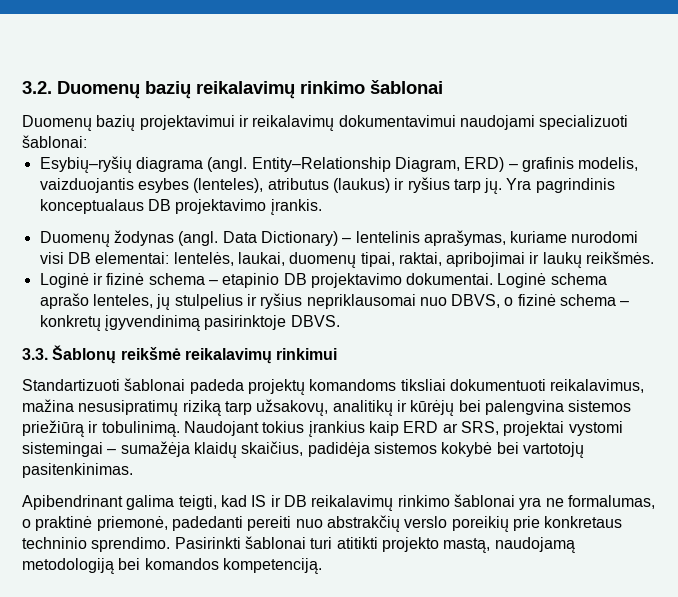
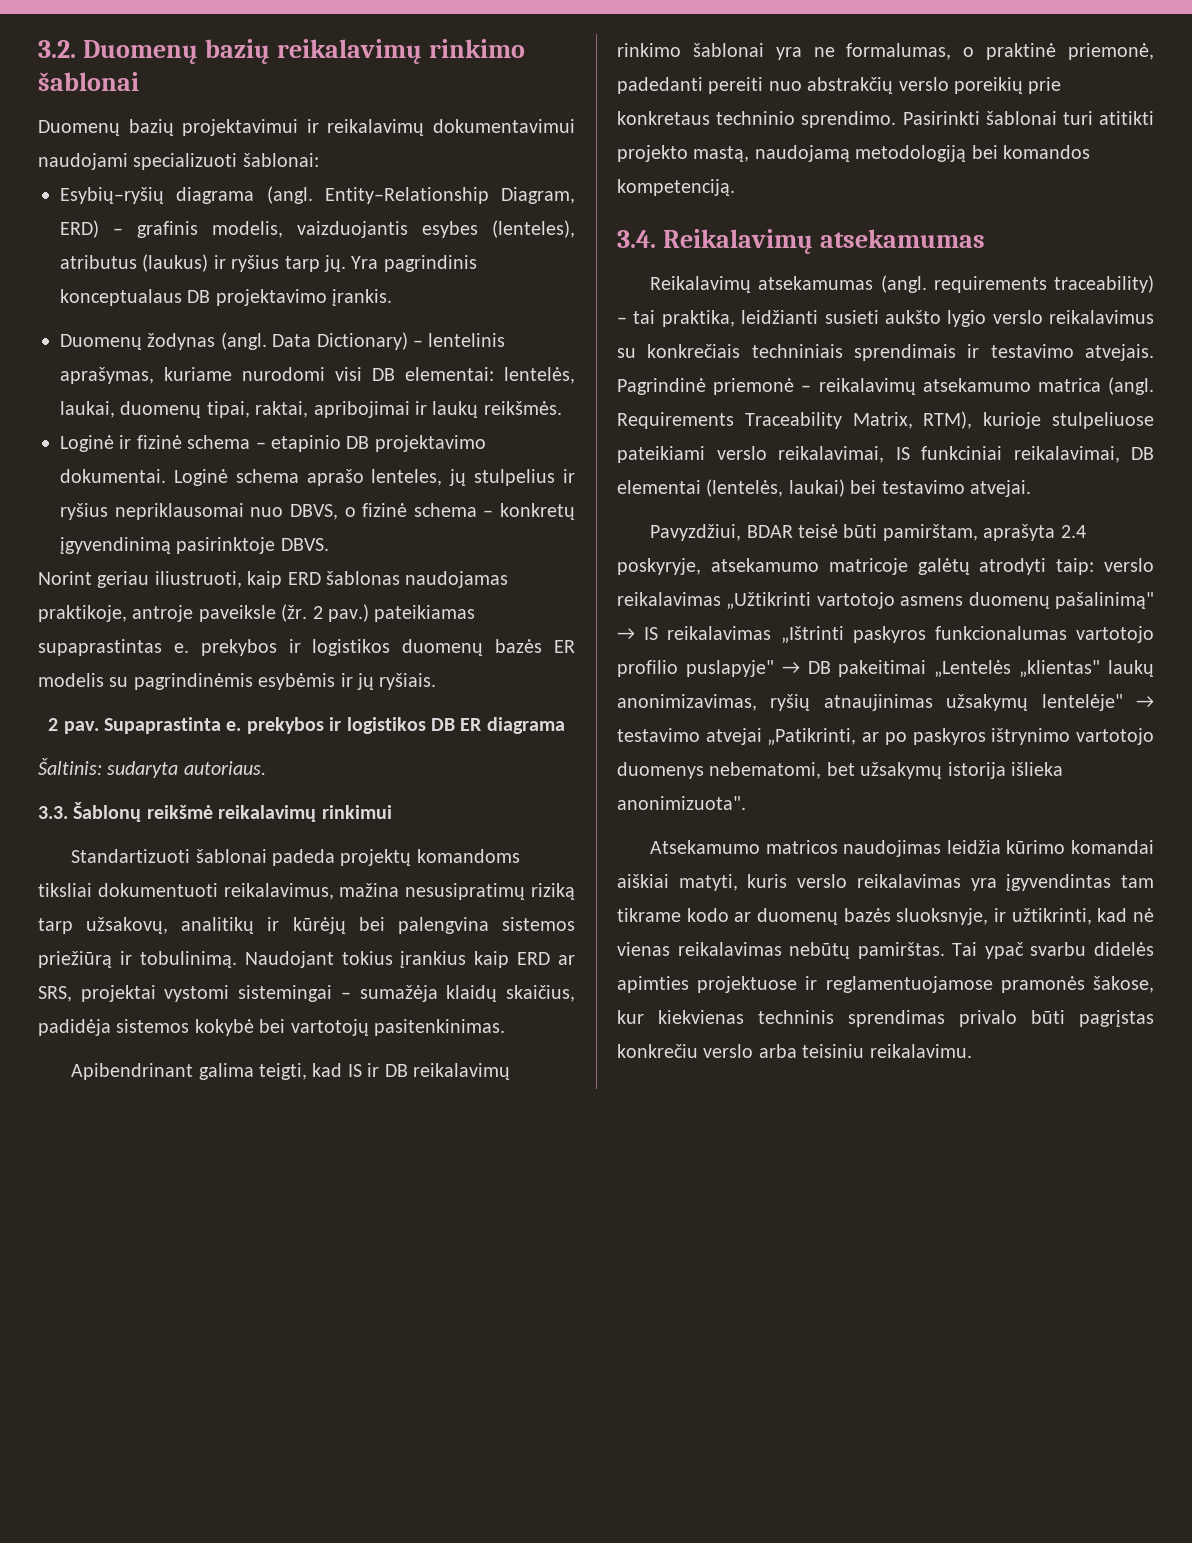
+ Norint geriau iliustruoti, kaip ERD šablonas naudojamas praktikoje, antroje paveiksle (žr. 2 pav.) pateikiamas supaprastintas e. prekybos ir logistikos duomenų bazės ER modelis su pagrindinėmis esybėmis ir jų ryšiais.
+ 2 pav. Supaprastinta e. prekybos ir logistikos DB ER diagrama
+ Šaltinis: sudaryta autoriaus.
+ 3.4. Reikalavimų atsekamumas
+ Reikalavimų atsekamumas (angl. requirements traceability) – tai praktika, leidžianti susieti aukšto lygio verslo reikalavimus su konkrečiais techniniais sprendimais ir testavimo atvejais. Pagrindinė priemonė – reikalavimų atsekamumo matrica (angl. Requirements Traceability Matrix, RTM), kurioje stulpeliuose pateikiami verslo reikalavimai, IS funkciniai reikalavimai, DB elementai (lentelės, laukai) bei testavimo atvejai.
+ Pavyzdžiui, BDAR teisė būti pamirštam, aprašyta 2.4 poskyryje, atsekamumo matricoje galėtų atrodyti taip: verslo reikalavimas „Užtikrinti vartotojo asmens duomenų pašalinimą" → IS reikalavimas „Ištrinti paskyros funkcionalumas vartotojo profilio puslapyje" → DB pakeitimai „Lentelės „klientas" laukų anonimizavimas, ryšių atnaujinimas užsakymų lentelėje" → testavimo atvejai „Patikrinti, ar po paskyros ištrynimo vartotojo duomenys nebematomi, bet užsakymų istorija išlieka anonimizuota".
+ Atsekamumo matricos naudojimas leidžia kūrimo komandai aiškiai matyti, kuris verslo reikalavimas yra įgyvendintas tam tikrame kodo ar duomenų bazės sluoksnyje, ir užtikrinti, kad nė vienas reikalavimas nebūtų pamirštas. Tai ypač svarbu didelės apimties projektuose ir reglamentuojamose pramonės šakose, kur kiekvienas techninis sprendimas privalo būti pagrįstas konkrečiu verslo arba teisiniu reikalavimu.

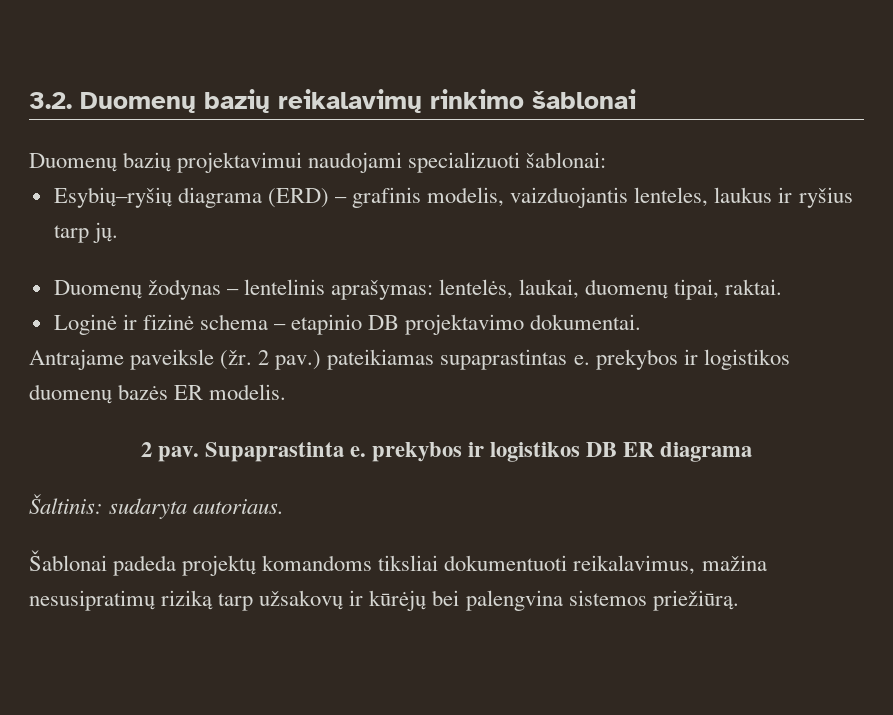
- Duomenų bazių projektavimui ir reikalavimų dokumentavimui naudojami specializuoti šablonai:
+ Duomenų bazių projektavimui naudojami specializuoti šablonai:
- Esybių–ryšių diagrama (angl. Entity–Relationship Diagram, ERD) – grafinis modelis, vaizduojantis esybes (lenteles), atributus (laukus) ir ryšius tarp jų. Yra pagrindinis konceptualaus DB projektavimo įrankis.
- Duomenų žodynas (angl. Data Dictionary) – lentelinis aprašymas, kuriame nurodomi visi DB elementai: lentelės, laukai, duomenų tipai, raktai, apribojimai ir laukų reikšmės.
+ Esybių–ryšių diagrama (ERD) – grafinis modelis, vaizduojantis lenteles, laukus ir ryšius tarp jų.
+ Duomenų žodynas – lentelinis aprašymas: lentelės, laukai, duomenų tipai, raktai.
- Loginė ir fizinė schema – etapinio DB projektavimo dokumentai. Loginė schema aprašo lenteles, jų stulpelius ir ryšius nepriklausomai nuo DBVS, o fizinė schema – konkretų įgyvendinimą pasirinktoje DBVS.
- Norint geriau iliustruoti, kaip ERD šablonas naudojamas praktikoje, antroje paveiksle (žr.
+ Loginė ir fizinė schema – etapinio DB projektavimo dokumentai.
+ Antrajame paveiksle (žr.
- 2 pav.) pateikiamas supaprastintas e. prekybos ir logistikos duomenų bazės ER modelis su pagrindinėmis esybėmis ir jų ryšiais.
+ 2 pav.) pateikiamas supaprastintas e. prekybos ir logistikos duomenų bazės ER modelis.
- 3.3. Šablonų reikšmė reikalavimų rinkimui
- Standartizuoti šablonai padeda projektų komandoms tiksliai dokumentuoti reikalavimus, mažina nesusipratimų riziką tarp užsakovų, analitikų ir kūrėjų bei palengvina sistemos priežiūrą ir tobulinimą. Naudojant tokius įrankius kaip ERD ar SRS, projektai vystomi sistemingai – sumažėja klaidų skaičius, padidėja sistemos kokybė bei vartotojų pasitenkinimas.
- Apibendrinant galima teigti, kad IS ir DB reikalavimų rinkimo šablonai yra ne formalumas, o praktinė priemonė, padedanti pereiti nuo abstrakčių verslo poreikių prie konkretaus techninio sprendimo. Pasirinkti šablonai turi atitikti projekto mastą, naudojamą metodologiją bei komandos kompetenciją.
- 3.4. Reikalavimų atsekamumas
- Reikalavimų atsekamumas (angl. requirements traceability) – tai praktika, leidžianti susieti aukšto lygio verslo reikalavimus su konkrečiais techniniais sprendimais ir testavimo atvejais. Pagrindinė priemonė – reikalavimų atsekamumo matrica (angl. Requirements Traceability Matrix, RTM), kurioje stulpeliuose pateikiami verslo reikalavimai, IS funkciniai reikalavimai, DB elementai (lentelės, laukai) bei testavimo atvejai.
- Pavyzdžiui, BDAR teisė būti pamirštam, aprašyta 2.4 poskyryje, atsekamumo matricoje galėtų atrodyti taip: verslo reikalavimas „Užtikrinti vartotojo asmens duomenų pašalinimą" → IS reikalavimas „Ištrinti paskyros funkcionalumas vartotojo profilio puslapyje" → DB pakeitimai „Lentelės „klientas" laukų anonimizavimas, ryšių atnaujinimas užsakymų lentelėje" → testavimo atvejai „Patikrinti, ar po paskyros ištrynimo vartotojo duomenys nebematomi, bet užsakymų istorija išlieka anonimizuota".
- Atsekamumo matricos naudojimas leidžia kūrimo komandai aiškiai matyti, kuris verslo reikalavimas yra įgyvendintas tam tikrame kodo ar duomenų bazės sluoksnyje, ir užtikrinti, kad nė vienas reikalavimas nebūtų pamirštas. Tai ypač svarbu didelės apimties projektuose ir reglamentuojamose pramonės šakose, kur kiekvienas techninis sprendimas privalo būti pagrįstas konkrečiu verslo arba teisiniu reikalavimu.
+ Šablonai padeda projektų komandoms tiksliai dokumentuoti reikalavimus, mažina nesusipratimų riziką tarp užsakovų ir kūrėjų bei palengvina sistemos priežiūrą.

